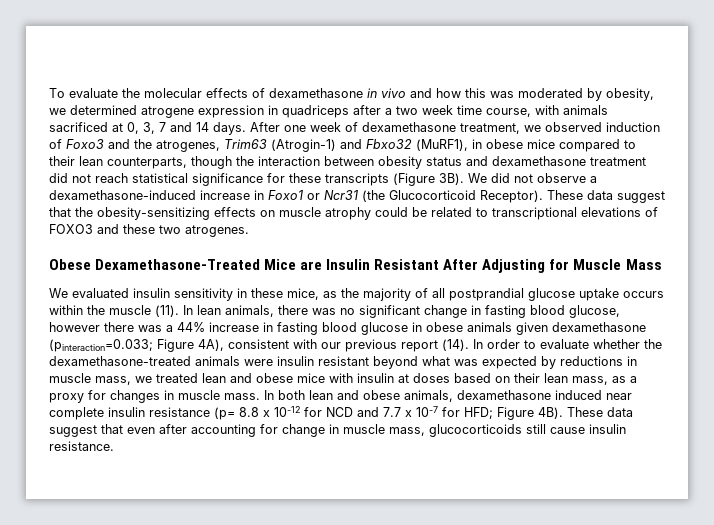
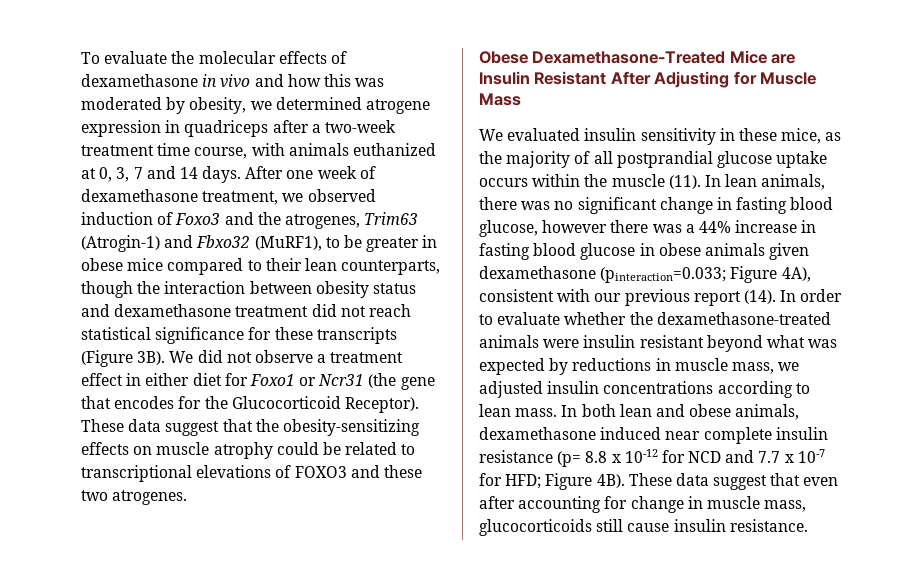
- To evaluate the molecular effects of dexamethasone in vivo and how this was moderated by obesity, we determined atrogene expression in quadriceps after a two week time course, with animals sacrificed at 0, 3, 7 and 14 days.
+ To evaluate the molecular effects of dexamethasone in vivo and how this was moderated by obesity, we determined atrogene expression in quadriceps after a two-week treatment time course, with animals euthanized at 0, 3, 7 and 14 days.
- After one week of dexamethasone treatment, we observed induction of Foxo3 and the atrogenes, Trim63 (Atrogin-1) and Fbxo32 (MuRF1), in obese mice compared to their lean counterparts, though the interaction between obesity status and dexamethasone treatment did not reach statistical significance for these transcripts (Figure 3B).
+ After one week of dexamethasone treatment, we observed induction of Foxo3 and the atrogenes, Trim63 (Atrogin-1) and Fbxo32 (MuRF1), to be greater in obese mice compared to their lean counterparts, though the interaction between obesity status and dexamethasone treatment did not reach statistical significance for these transcripts (Figure 3B).
- We did not observe a dexamethasone-induced increase in Foxo1 or Ncr31 (the Glucocorticoid Receptor).
+ We did not observe a treatment effect in either diet for Foxo1 or Ncr31 (the gene that encodes for the Glucocorticoid Receptor).
- In order to evaluate whether the dexamethasone-treated animals were insulin resistant beyond what was expected by reductions in muscle mass, we treated lean and obese mice with insulin at doses based on their lean mass, as a proxy for changes in muscle mass.
+ In order to evaluate whether the dexamethasone-treated animals were insulin resistant beyond what was expected by reductions in muscle mass, we adjusted insulin concentrations according to lean mass.

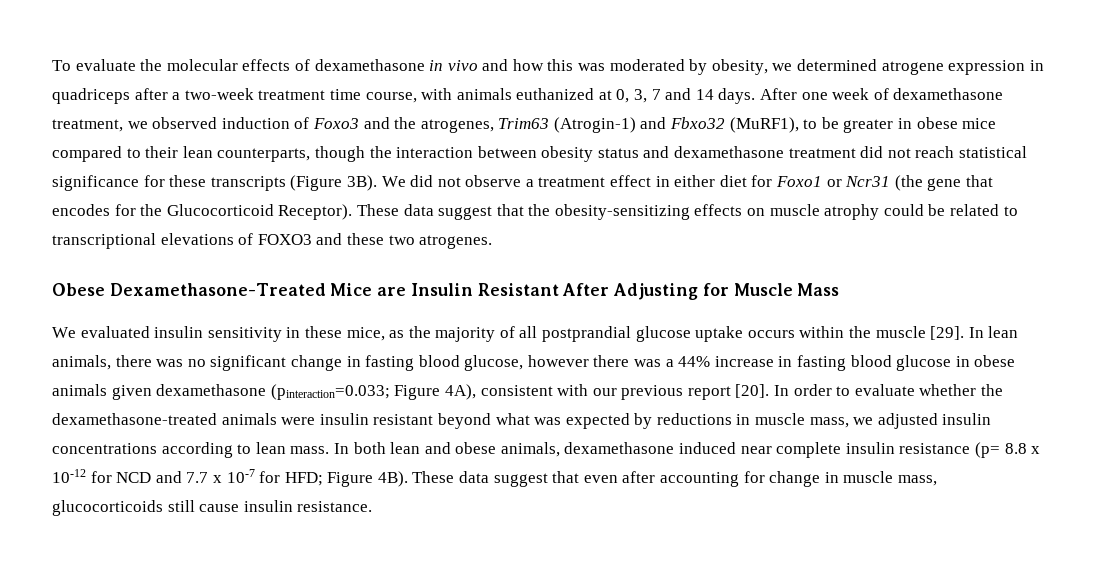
- We evaluated insulin sensitivity in these mice, as the majority of all postprandial glucose uptake occurs within the muscle (11).
+ We evaluated insulin sensitivity in these mice, as the majority of all postprandial glucose uptake occurs within the muscle [29].
- In lean animals, there was no significant change in fasting blood glucose, however there was a 44% increase in fasting blood glucose in obese animals given dexamethasone (pinteraction=0.033; Figure 4A), consistent with our previous report (14).
+ In lean animals, there was no significant change in fasting blood glucose, however there was a 44% increase in fasting blood glucose in obese animals given dexamethasone (pinteraction=0.033; Figure 4A), consistent with our previous report [20].

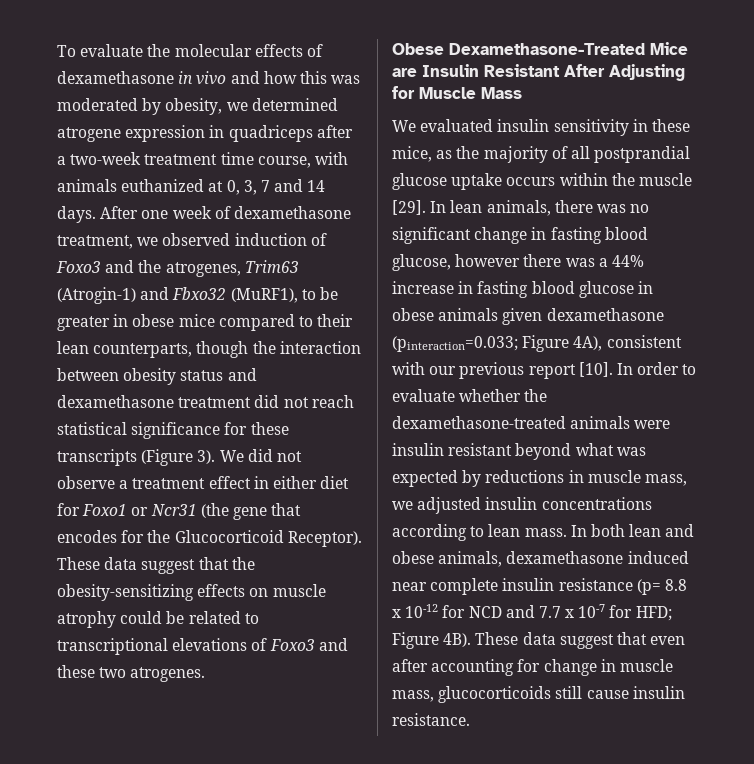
- After one week of dexamethasone treatment, we observed induction of Foxo3 and the atrogenes, Trim63 (Atrogin-1) and Fbxo32 (MuRF1), to be greater in obese mice compared to their lean counterparts, though the interaction between obesity status and dexamethasone treatment did not reach statistical significance for these transcripts (Figure 3B).
+ After one week of dexamethasone treatment, we observed induction of Foxo3 and the atrogenes, Trim63 (Atrogin-1) and Fbxo32 (MuRF1), to be greater in obese mice compared to their lean counterparts, though the interaction between obesity status and dexamethasone treatment did not reach statistical significance for these transcripts (Figure 3).
- These data suggest that the obesity-sensitizing effects on muscle atrophy could be related to transcriptional elevations of FOXO3 and these two atrogenes.
+ These data suggest that the obesity-sensitizing effects on muscle atrophy could be related to transcriptional elevations of Foxo3 and these two atrogenes.
- In lean animals, there was no significant change in fasting blood glucose, however there was a 44% increase in fasting blood glucose in obese animals given dexamethasone (pinteraction=0.033; Figure 4A), consistent with our previous report [20].
+ In lean animals, there was no significant change in fasting blood glucose, however there was a 44% increase in fasting blood glucose in obese animals given dexamethasone (pinteraction=0.033; Figure 4A), consistent with our previous report [10].

